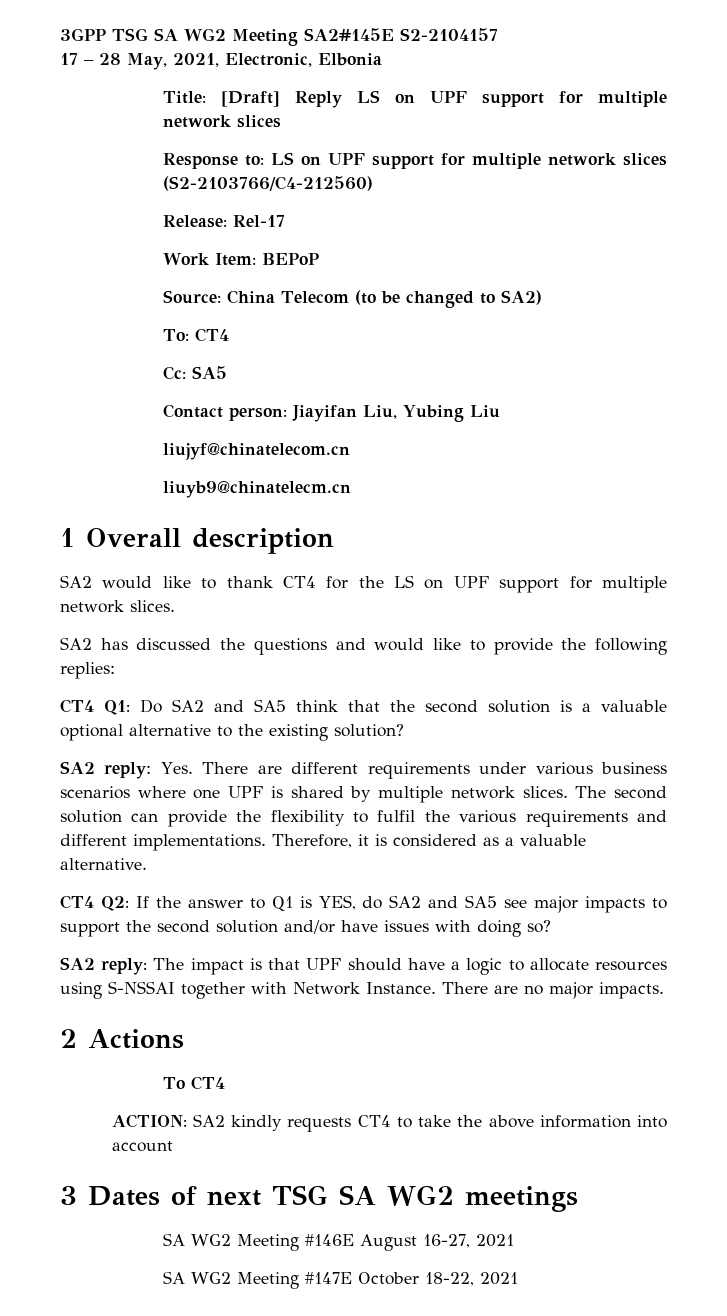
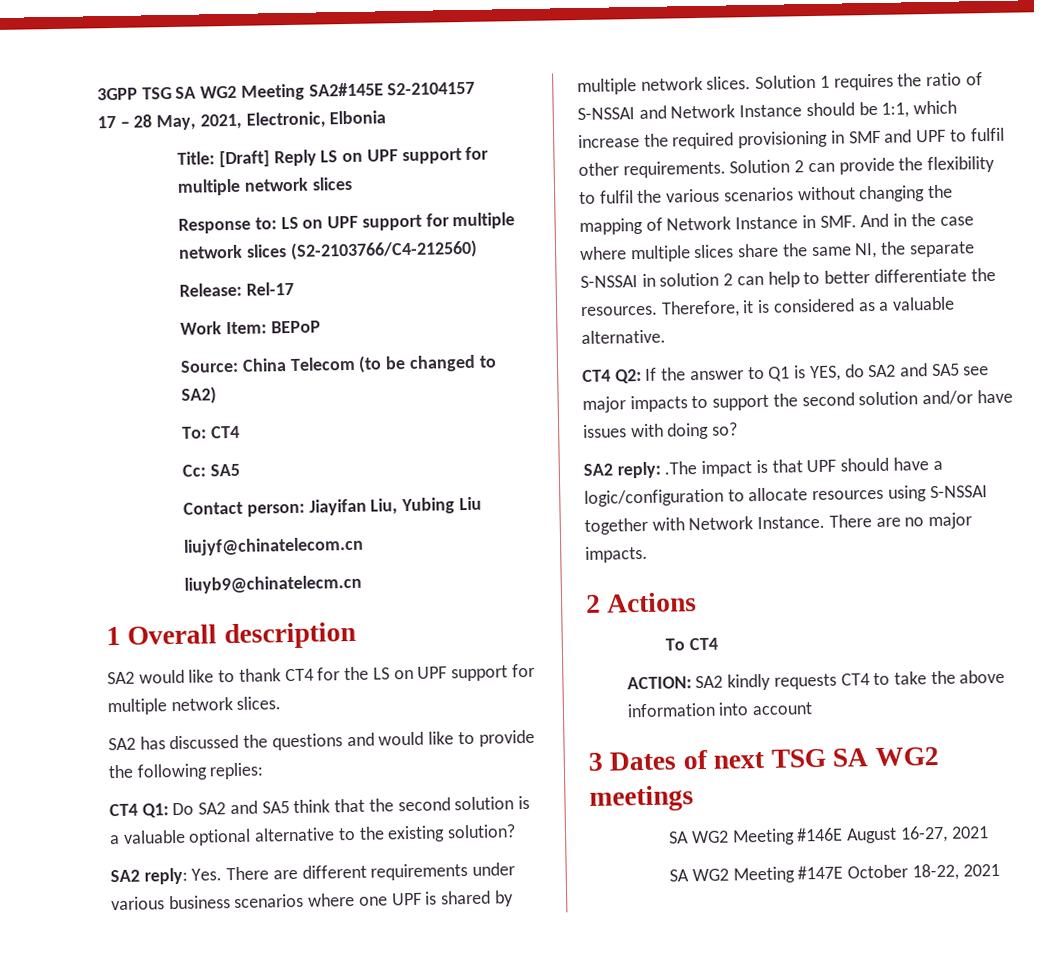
- The second solution can provide the flexibility to fulfil the various requirements and different implementations.
+ Solution 1 requires the ratio of S-NSSAI and Network Instance should be 1:1, which increase the required provisioning in SMF and UPF to fulfil other requirements. Solution 2 can provide the flexibility to fulfil the various scenarios without changing the mapping of Network Instance in SMF. And in the case where multiple slices share the same NI, the separate S-NSSAI in solution 2 can help to better differentiate the resources.
- SA2 reply: The impact is that UPF should have a logic to allocate resources using S-NSSAI together with Network Instance.
+ SA2 reply: .The impact is that UPF should have a logic/configuration to allocate resources using S-NSSAI together with Network Instance.

